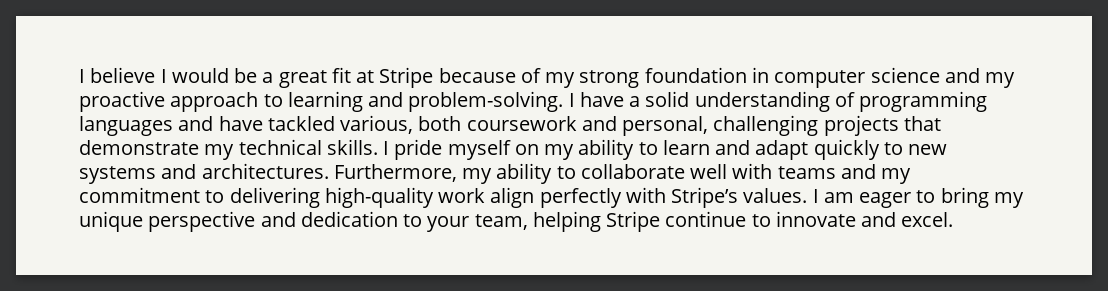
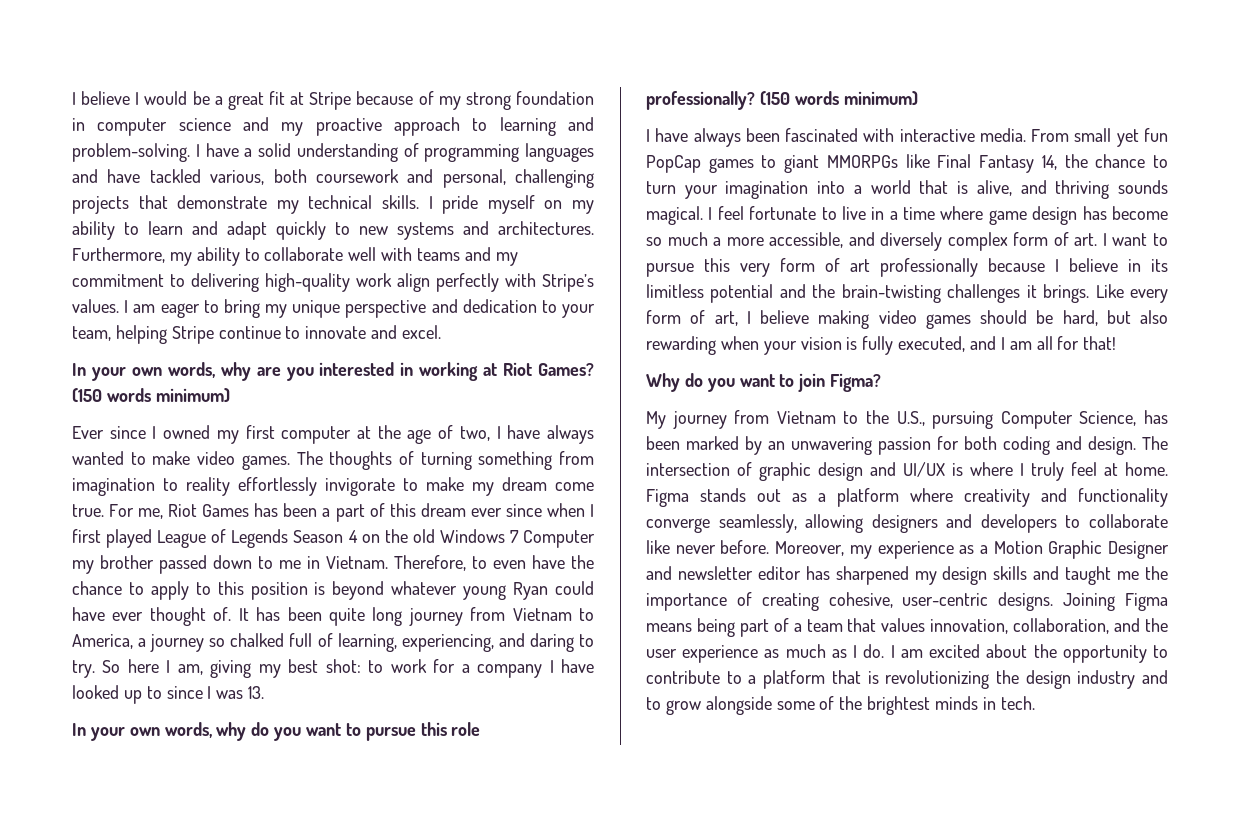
+ In your own words, why are you interested in working at Riot Games? (150 words minimum)
+ Ever since I owned my first computer at the age of two, I have always wanted to make video games. The thoughts of turning something from imagination to reality effortlessly invigorate to make my dream come true. For me, Riot Games has been a part of this dream ever since when I first played League of Legends Season 4 on the old Windows 7 Computer my brother passed down to me in Vietnam. Therefore, to even have the chance to apply to this position is beyond whatever young Ryan could have ever thought of. It has been quite long journey from Vietnam to America, a journey so chalked full of learning, experiencing, and daring to try. So here I am, giving my best shot: to work for a company I have looked up to since I was 13.
+ In your own words, why do you want to pursue this role professionally? (150 words minimum)
+ I have always been fascinated with interactive media. From small yet fun PopCap games to giant MMORPGs like Final Fantasy 14, the chance to turn your imagination into a world that is alive, and thriving sounds magical. I feel fortunate to live in a time where game design has become so much a more accessible, and diversely complex form of art. I want to pursue this very form of art professionally because I believe in its limitless potential and the brain-twisting challenges it brings. Like every form of art, I believe making video games should be hard, but also rewarding when your vision is fully executed, and I am all for that!
+ Why do you want to join Figma?
+ My journey from Vietnam to the U.S., pursuing Computer Science, has been marked by an unwavering passion for both coding and design. The intersection of graphic design and UI/UX is where I truly feel at home. Figma stands out as a platform where creativity and functionality converge seamlessly, allowing designers and developers to collaborate like never before. Moreover, my experience as a Motion Graphic Designer and newsletter editor has sharpened my design skills and taught me the importance of creating cohesive, user-centric designs. Joining Figma means being part of a team that values innovation, collaboration, and the user experience as much as I do. I am excited about the opportunity to contribute to a platform that is revolutionizing the design industry and to grow alongside some of the brightest minds in tech.

